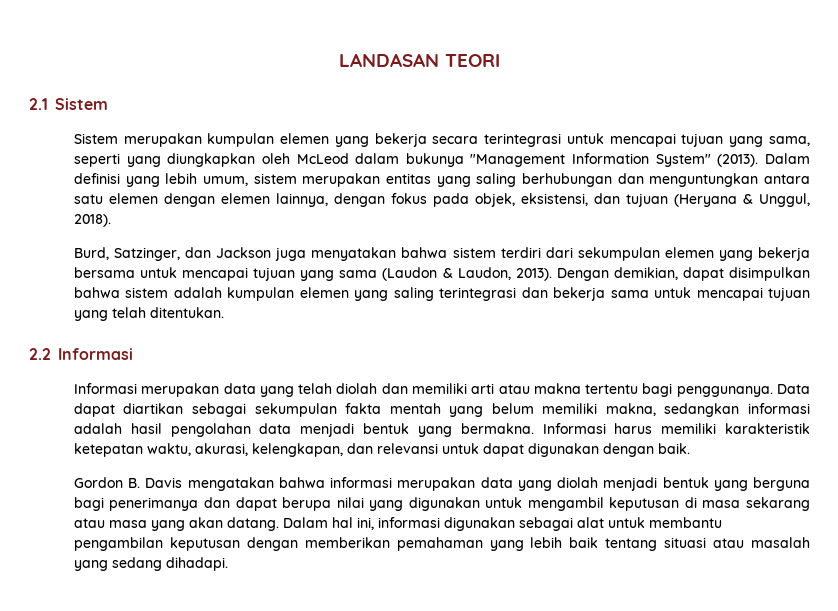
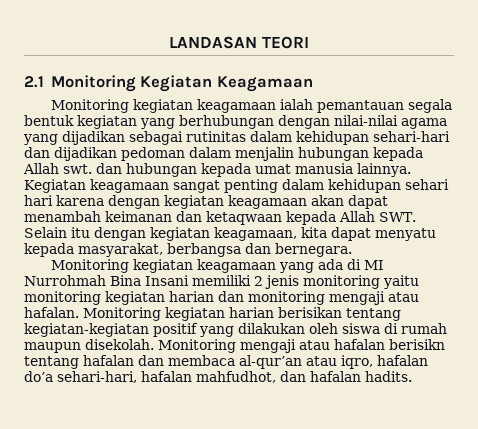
- 2.1 Sistem
- Sistem merupakan kumpulan elemen yang bekerja secara terintegrasi untuk mencapai tujuan yang sama, seperti yang diungkapkan oleh McLeod dalam bukunya "Management Information System" (2013). Dalam definisi yang lebih umum, sistem merupakan entitas yang saling berhubungan dan menguntungkan antara satu elemen dengan elemen lainnya, dengan fokus pada objek, eksistensi, dan tujuan (Heryana & Unggul, 2018).
- Burd, Satzinger, dan Jackson juga menyatakan bahwa sistem terdiri dari sekumpulan elemen yang bekerja bersama untuk mencapai tujuan yang sama (Laudon & Laudon, 2013). Dengan demikian, dapat disimpulkan bahwa sistem adalah kumpulan elemen yang saling terintegrasi dan bekerja sama untuk mencapai tujuan yang telah ditentukan.
- 2.2 Informasi
- Informasi merupakan data yang telah diolah dan memiliki arti atau makna tertentu bagi penggunanya. Data dapat diartikan sebagai sekumpulan fakta mentah yang belum memiliki makna, sedangkan informasi adalah hasil pengolahan data menjadi bentuk yang bermakna. Informasi harus memiliki karakteristik ketepatan waktu, akurasi, kelengkapan, dan relevansi untuk dapat digunakan dengan baik.
- Gordon B. Davis mengatakan bahwa informasi merupakan data yang diolah menjadi bentuk yang berguna bagi penerimanya dan dapat berupa nilai yang digunakan untuk mengambil keputusan di masa sekarang atau masa yang akan datang. Dalam hal ini, informasi digunakan sebagai alat untuk membantu pengambilan keputusan dengan memberikan pemahaman yang lebih baik tentang situasi atau masalah yang sedang dihadapi.
+ 2.1 Monitoring Kegiatan Keagamaan
+ Monitoring kegiatan keagamaan ialah pemantauan segala bentuk kegiatan yang berhubungan dengan nilai-nilai agama yang dijadikan sebagai rutinitas dalam kehidupan sehari-hari dan dijadikan pedoman dalam menjalin hubungan kepada Allah swt. dan hubungan kepada umat manusia lainnya. Kegiatan keagamaan sangat penting dalam kehidupan sehari hari karena dengan kegiatan keagamaan akan dapat menambah keimanan dan ketaqwaan kepada Allah SWT. Selain itu dengan kegiatan keagamaan, kita dapat menyatu kepada masyarakat, berbangsa dan bernegara.
+ Monitoring kegiatan keagamaan yang ada di MI Nurrohmah Bina Insani memiliki 2 jenis monitoring yaitu monitoring kegiatan harian dan monitoring mengaji atau hafalan. Monitoring kegiatan harian berisikan tentang kegiatan-kegiatan positif yang dilakukan oleh siswa di rumah maupun disekolah. Monitoring mengaji atau hafalan berisikn tentang hafalan dan membaca al-qur’an atau iqro, hafalan do’a sehari-hari, hafalan mahfudhot, dan hafalan hadits.

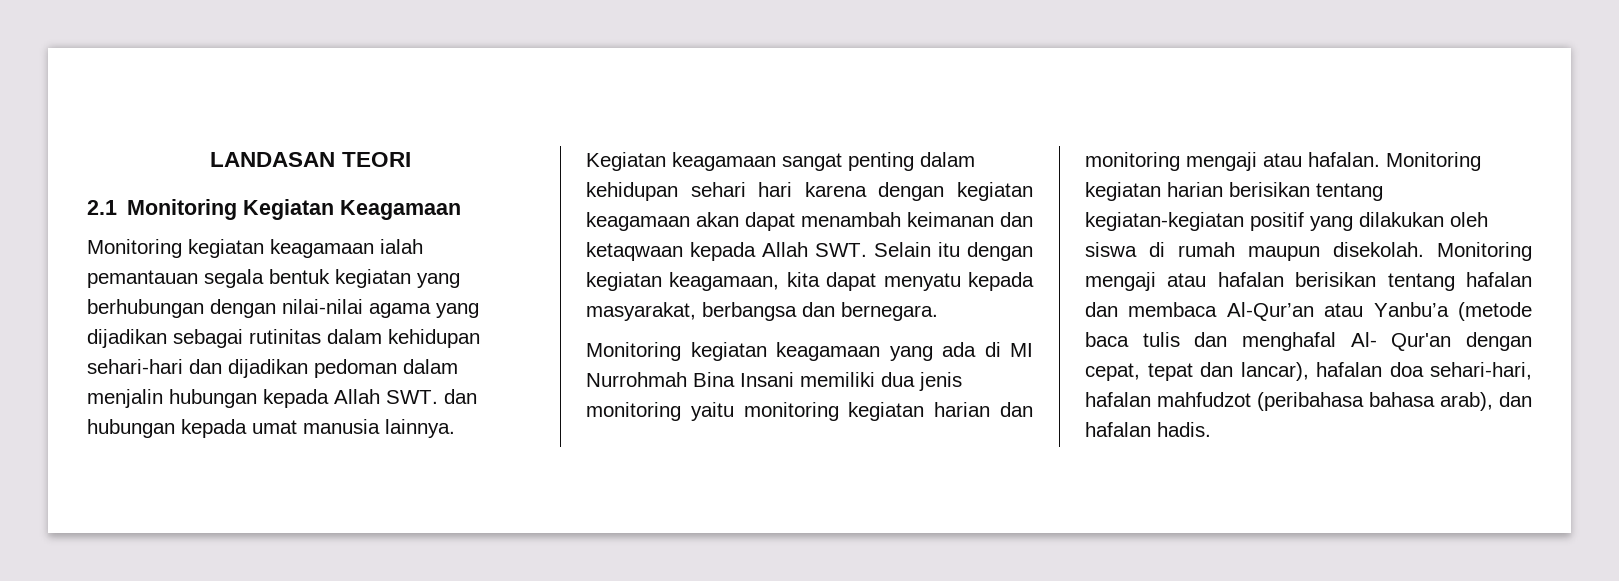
- Monitoring kegiatan keagamaan ialah pemantauan segala bentuk kegiatan yang berhubungan dengan nilai-nilai agama yang dijadikan sebagai rutinitas dalam kehidupan sehari-hari dan dijadikan pedoman dalam menjalin hubungan kepada Allah swt. dan hubungan kepada umat manusia lainnya.
+ Monitoring kegiatan keagamaan ialah pemantauan segala bentuk kegiatan yang berhubungan dengan nilai-nilai agama yang dijadikan sebagai rutinitas dalam kehidupan sehari-hari dan dijadikan pedoman dalam menjalin hubungan kepada Allah SWT. dan hubungan kepada umat manusia lainnya.
- Monitoring kegiatan keagamaan yang ada di MI Nurrohmah Bina Insani memiliki 2 jenis monitoring yaitu monitoring kegiatan harian dan monitoring mengaji atau hafalan.
+ Monitoring kegiatan keagamaan yang ada di MI Nurrohmah Bina Insani memiliki dua jenis monitoring yaitu monitoring kegiatan harian dan monitoring mengaji atau hafalan.
- Monitoring mengaji atau hafalan berisikn tentang hafalan dan membaca al-qur’an atau iqro, hafalan do’a sehari-hari, hafalan mahfudhot, dan hafalan hadits.
+ Monitoring mengaji atau hafalan berisikan tentang hafalan dan membaca Al-Qur’an atau Yanbu’a (metode baca tulis dan menghafal Al- Qur'an dengan cepat, tepat dan lancar), hafalan doa sehari-hari, hafalan mahfudzot (peribahasa bahasa arab), dan hafalan hadis.

